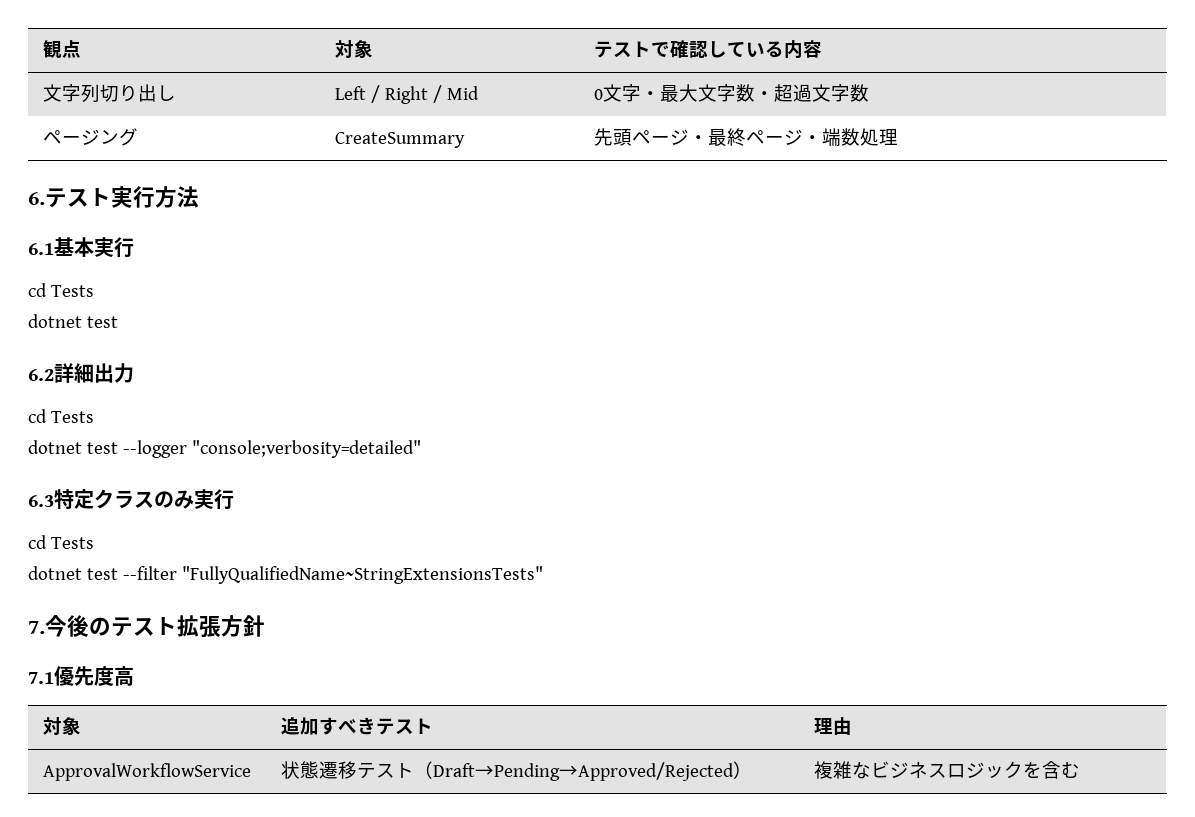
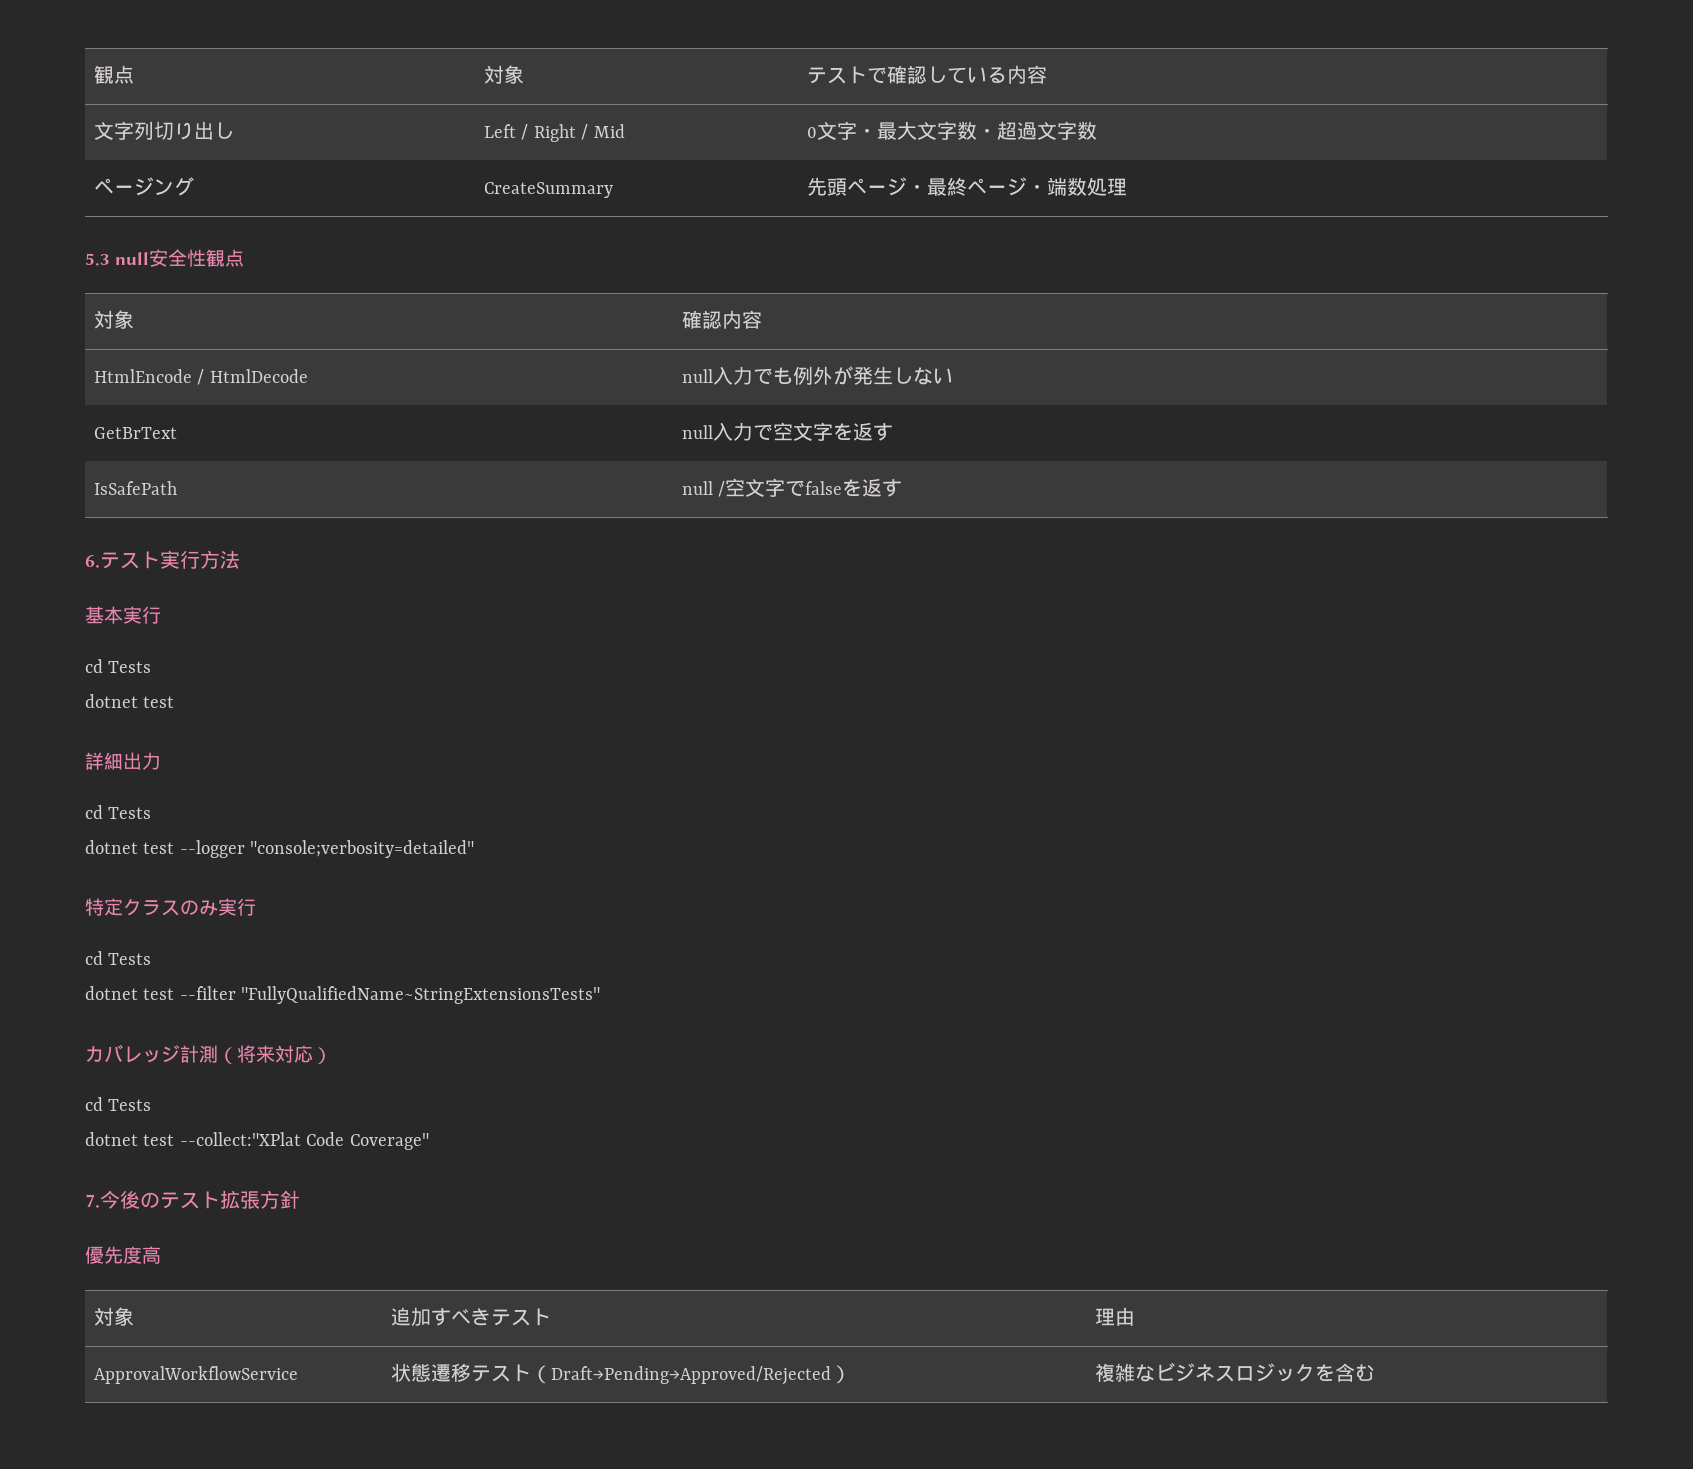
+ 5.3 null安全性観点
+ 対象 | 確認内容
+ HtmlEncode / HtmlDecode | null入力でも例外が発生しない
+ GetBrText | null入力で空文字を返す
+ IsSafePath | null /空文字でfalseを返す
- 6.1基本実行
+ 基本実行
- 6.2詳細出力
+ 詳細出力
- 6.3特定クラスのみ実行
+ 特定クラスのみ実行
+ カバレッジ計測（将来対応）
+ cd Tests
+ dotnet test --collect:"XPlat Code Coverage"
- 7.1優先度高
+ 優先度高

